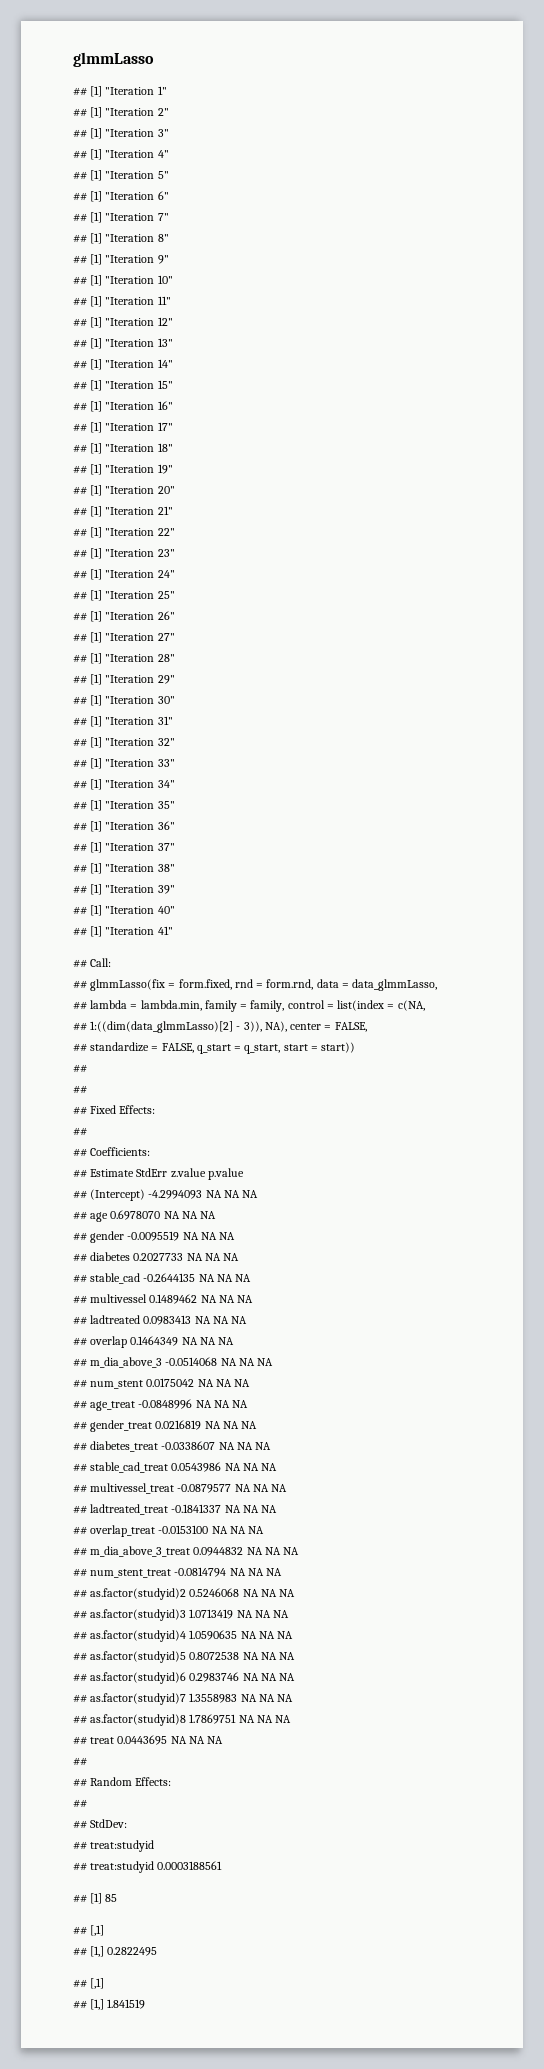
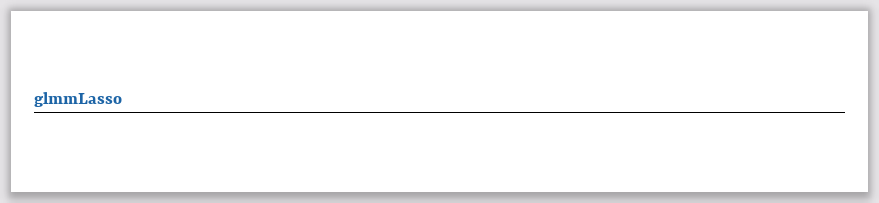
- ## [1] "Iteration 1"
- ## [1] "Iteration 2"
- ## [1] "Iteration 3"
- ## [1] "Iteration 4"
- ## [1] "Iteration 5"
- ## [1] "Iteration 6"
- ## [1] "Iteration 7"
- ## [1] "Iteration 8"
- ## [1] "Iteration 9"
- ## [1] "Iteration 10"
- ## [1] "Iteration 11"
- ## [1] "Iteration 12"
- ## [1] "Iteration 13"
- ## [1] "Iteration 14"
- ## [1] "Iteration 15"
- ## [1] "Iteration 16"
- ## [1] "Iteration 17"
- ## [1] "Iteration 18"
- ## [1] "Iteration 19"
- ## [1] "Iteration 20"
- ## [1] "Iteration 21"
- ## [1] "Iteration 22"
- ## [1] "Iteration 23"
- ## [1] "Iteration 24"
- ## [1] "Iteration 25"
- ## [1] "Iteration 26"
- ## [1] "Iteration 27"
- ## [1] "Iteration 28"
- ## [1] "Iteration 29"
- ## [1] "Iteration 30"
- ## [1] "Iteration 31"
- ## [1] "Iteration 32"
- ## [1] "Iteration 33"
- ## [1] "Iteration 34"
- ## [1] "Iteration 35"
- ## [1] "Iteration 36"
- ## [1] "Iteration 37"
- ## [1] "Iteration 38"
- ## [1] "Iteration 39"
- ## [1] "Iteration 40"
- ## [1] "Iteration 41"
- ## Call:
- ## glmmLasso(fix = form.fixed, rnd = form.rnd, data = data_glmmLasso,
- ## lambda = lambda.min, family = family, control = list(index = c(NA,
- ## 1:((dim(data_glmmLasso)[2] - 3)), NA), center = FALSE,
- ## standardize = FALSE, q_start = q_start, start = start))
- ##
- ##
- ## Fixed Effects:
- ##
- ## Coefficients:
- ## Estimate StdErr z.value p.value
- ## (Intercept) -4.2994093 NA NA NA
- ## age 0.6978070 NA NA NA
- ## gender -0.0095519 NA NA NA
- ## diabetes 0.2027733 NA NA NA
- ## stable_cad -0.2644135 NA NA NA
- ## multivessel 0.1489462 NA NA NA
- ## ladtreated 0.0983413 NA NA NA
- ## overlap 0.1464349 NA NA NA
- ## m_dia_above_3 -0.0514068 NA NA NA
- ## num_stent 0.0175042 NA NA NA
- ## age_treat -0.0848996 NA NA NA
- ## gender_treat 0.0216819 NA NA NA
- ## diabetes_treat -0.0338607 NA NA NA
- ## stable_cad_treat 0.0543986 NA NA NA
- ## multivessel_treat -0.0879577 NA NA NA
- ## ladtreated_treat -0.1841337 NA NA NA
- ## overlap_treat -0.0153100 NA NA NA
- ## m_dia_above_3_treat 0.0944832 NA NA NA
- ## num_stent_treat -0.0814794 NA NA NA
- ## as.factor(studyid)2 0.5246068 NA NA NA
- ## as.factor(studyid)3 1.0713419 NA NA NA
- ## as.factor(studyid)4 1.0590635 NA NA NA
- ## as.factor(studyid)5 0.8072538 NA NA NA
- ## as.factor(studyid)6 0.2983746 NA NA NA
- ## as.factor(studyid)7 1.3558983 NA NA NA
- ## as.factor(studyid)8 1.7869751 NA NA NA
- ## treat 0.0443695 NA NA NA
- ##
- ## Random Effects:
- ##
- ## StdDev:
- ## treat:studyid
- ## treat:studyid 0.0003188561
- ## [1] 85
- ## [,1]
- ## [1,] 0.2822495
- ## [,1]
- ## [1,] 1.841519

